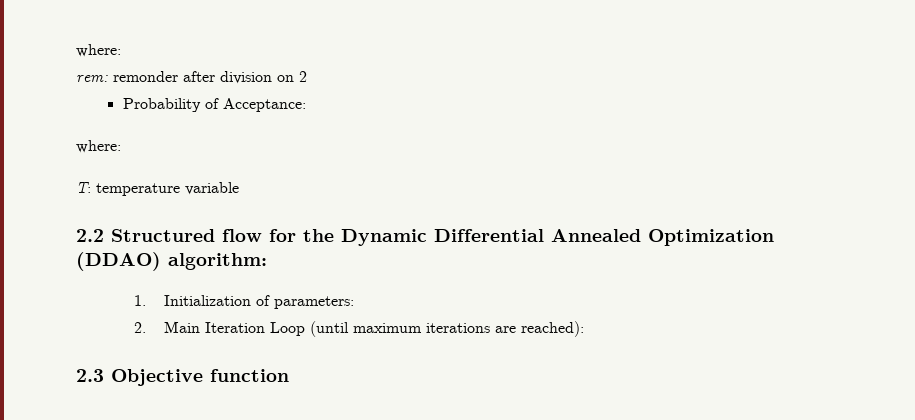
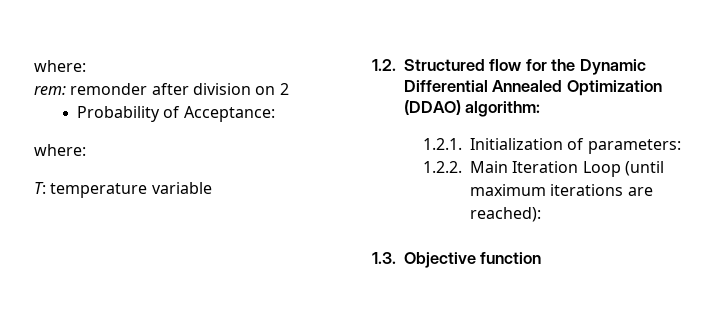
- 2.2 Structured flow for the Dynamic Differential Annealed Optimization (DDAO) algorithm:
+ 1.2. Structured flow for the Dynamic Differential Annealed Optimization (DDAO) algorithm:
- 1. Initialization of parameters:
+ 1.2.1. Initialization of parameters:
- 2. Main Iteration Loop (until maximum iterations are reached):
+ 1.2.2. Main Iteration Loop (until maximum iterations are reached):
- 2.3 Objective function
+ 1.3. Objective function

